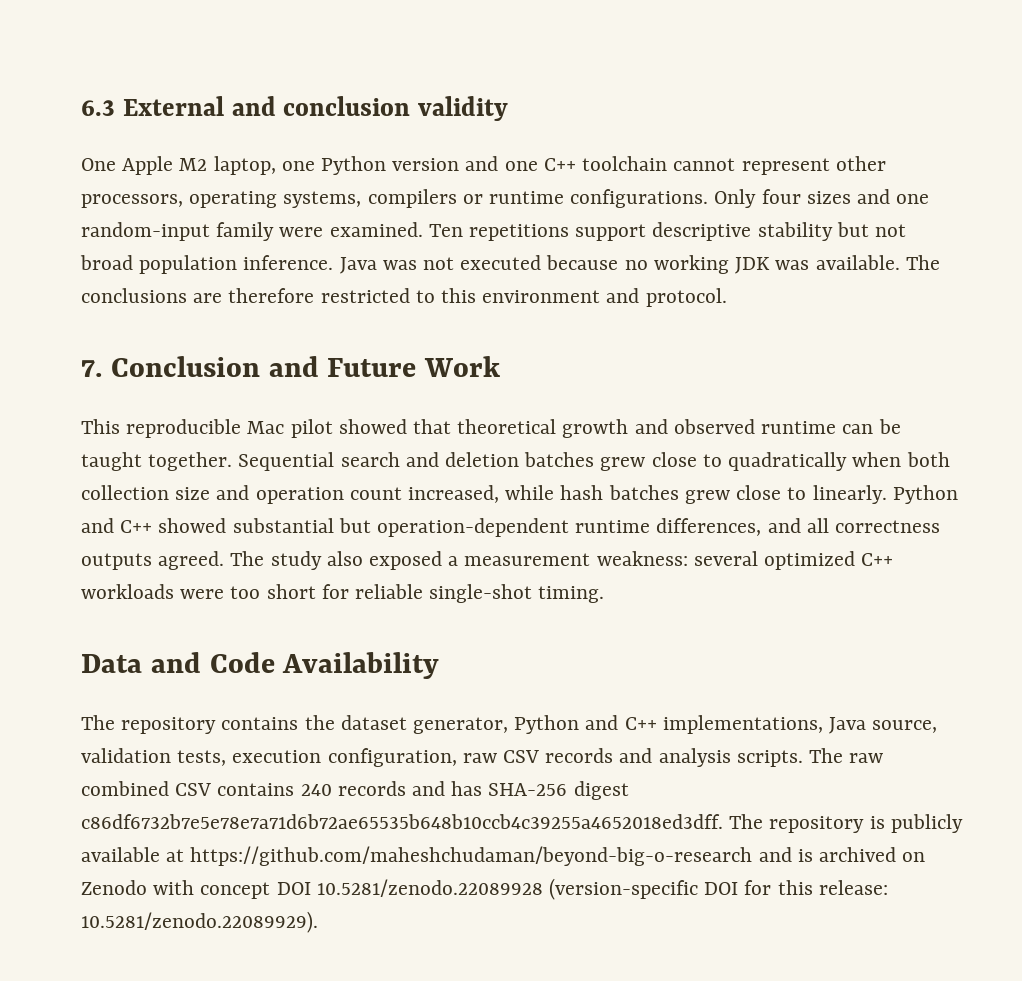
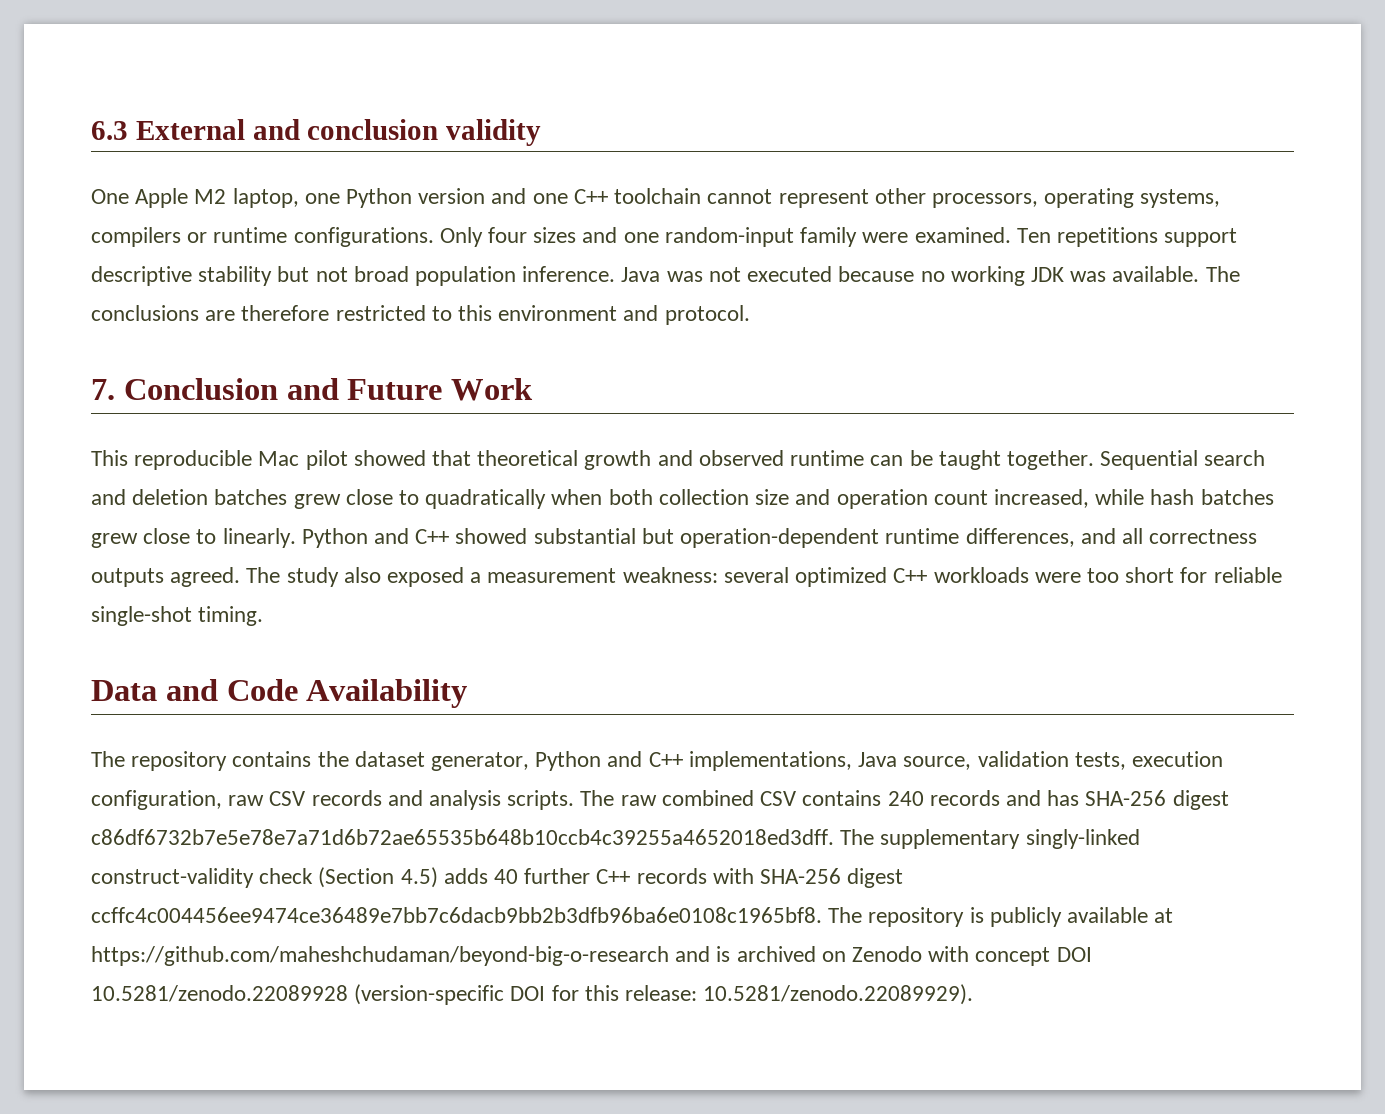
- The repository is publicly available at https://github.com/maheshchudaman/beyond-big-o-research and is archived on Zenodo with concept DOI 10.5281/zenodo.22089928 (version-specific DOI for this release: 10.5281/zenodo.22089929).
+ The supplementary singly-linked construct-validity check (Section 4.5) adds 40 further C++ records with SHA-256 digest ccffc4c004456ee9474ce36489e7bb7c6dacb9bb2b3dfb96ba6e0108c1965bf8. The repository is publicly available at https://github.com/maheshchudaman/beyond-big-o-research and is archived on Zenodo with concept DOI 10.5281/zenodo.22089928 (version-specific DOI for this release: 10.5281/zenodo.22089929).

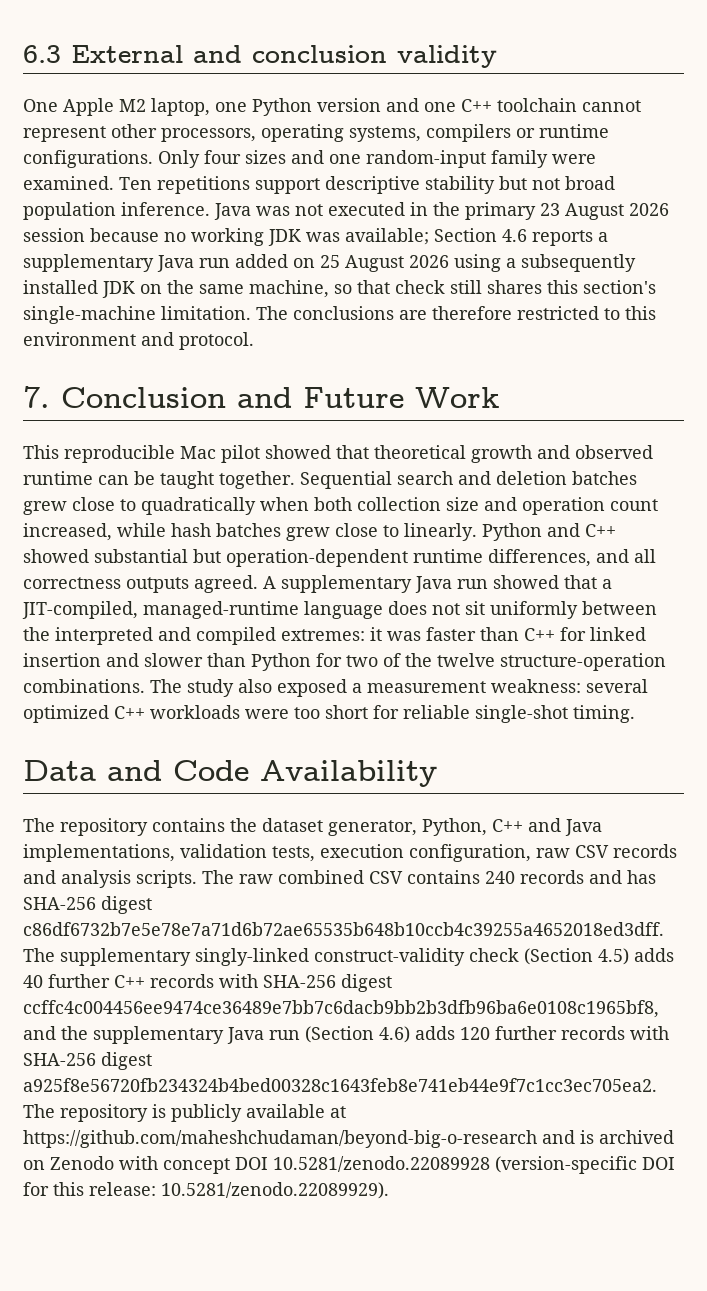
- Java was not executed because no working JDK was available.
+ Java was not executed in the primary 23 August 2026 session because no working JDK was available; Section 4.6 reports a supplementary Java run added on 25 August 2026 using a subsequently installed JDK on the same machine, so that check still shares this section's single-machine limitation.
+ A supplementary Java run showed that a JIT-compiled, managed-runtime language does not sit uniformly between the interpreted and compiled extremes: it was faster than C++ for linked insertion and slower than Python for two of the twelve structure-operation combinations.
- The repository contains the dataset generator, Python and C++ implementations, Java source, validation tests, execution configuration, raw CSV records and analysis scripts.
+ The repository contains the dataset generator, Python, C++ and Java implementations, validation tests, execution configuration, raw CSV records and analysis scripts.
- The supplementary singly-linked construct-validity check (Section 4.5) adds 40 further C++ records with SHA-256 digest ccffc4c004456ee9474ce36489e7bb7c6dacb9bb2b3dfb96ba6e0108c1965bf8.
+ The supplementary singly-linked construct-validity check (Section 4.5) adds 40 further C++ records with SHA-256 digest ccffc4c004456ee9474ce36489e7bb7c6dacb9bb2b3dfb96ba6e0108c1965bf8, and the supplementary Java run (Section 4.6) adds 120 further records with SHA-256 digest a925f8e56720fb234324b4bed00328c1643feb8e741eb44e9f7c1cc3ec705ea2.

